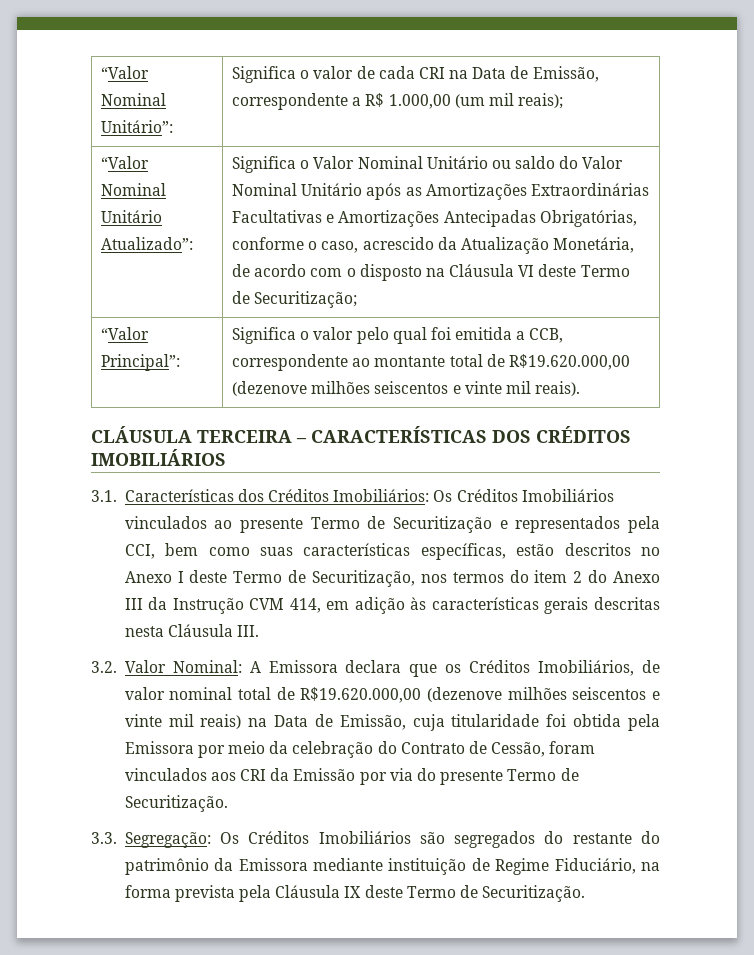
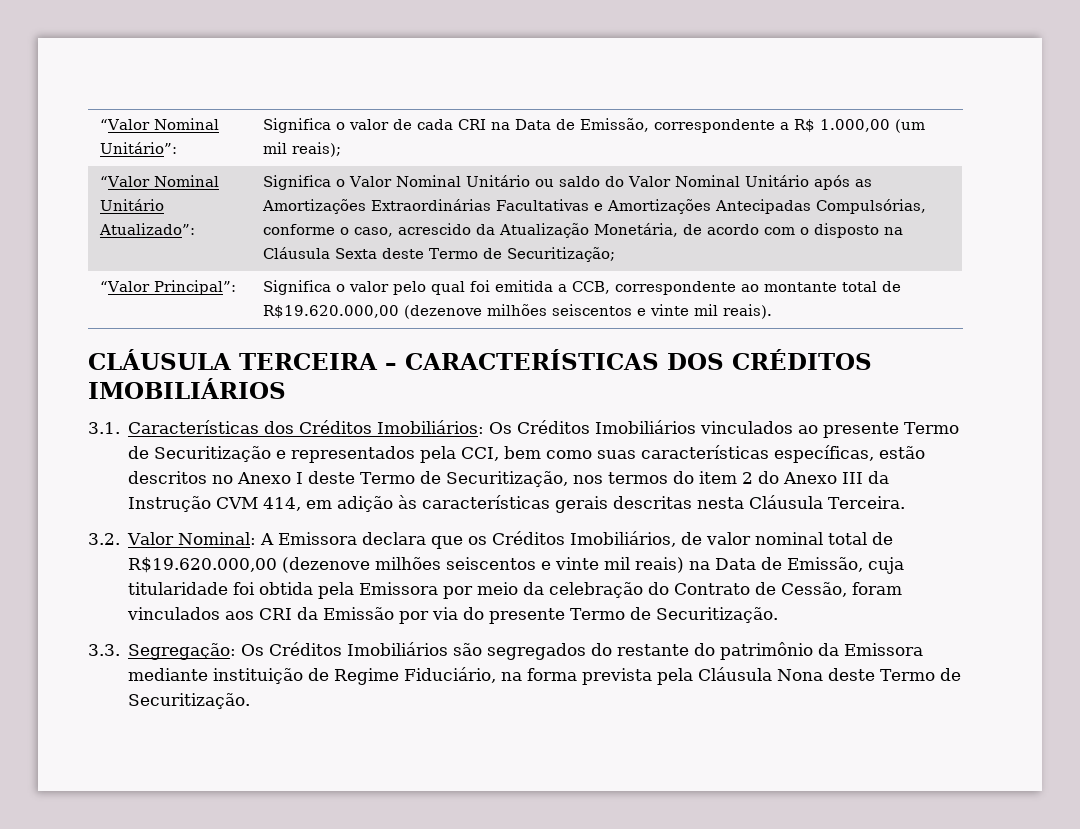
- Significa o Valor Nominal Unitário ou saldo do Valor Nominal Unitário após as Amortizações Extraordinárias Facultativas e Amortizações Antecipadas Obrigatórias, conforme o caso, acrescido da Atualização Monetária, de acordo com o disposto na Cláusula VI deste Termo de Securitização;
+ Significa o Valor Nominal Unitário ou saldo do Valor Nominal Unitário após as Amortizações Extraordinárias Facultativas e Amortizações Antecipadas Compulsórias, conforme o caso, acrescido da Atualização Monetária, de acordo com o disposto na Cláusula Sexta deste Termo de Securitização;
- 3.1. Características dos Créditos Imobiliários: Os Créditos Imobiliários vinculados ao presente Termo de Securitização e representados pela CCI, bem como suas características específicas, estão descritos no Anexo I deste Termo de Securitização, nos termos do item 2 do Anexo III da Instrução CVM 414, em adição às características gerais descritas nesta Cláusula III.
+ 3.1. Características dos Créditos Imobiliários: Os Créditos Imobiliários vinculados ao presente Termo de Securitização e representados pela CCI, bem como suas características específicas, estão descritos no Anexo I deste Termo de Securitização, nos termos do item 2 do Anexo III da Instrução CVM 414, em adição às características gerais descritas nesta Cláusula Terceira.
- 3.3. Segregação: Os Créditos Imobiliários são segregados do restante do patrimônio da Emissora mediante instituição de Regime Fiduciário, na forma prevista pela Cláusula IX deste Termo de Securitização.
+ 3.3. Segregação: Os Créditos Imobiliários são segregados do restante do patrimônio da Emissora mediante instituição de Regime Fiduciário, na forma prevista pela Cláusula Nona deste Termo de Securitização.

